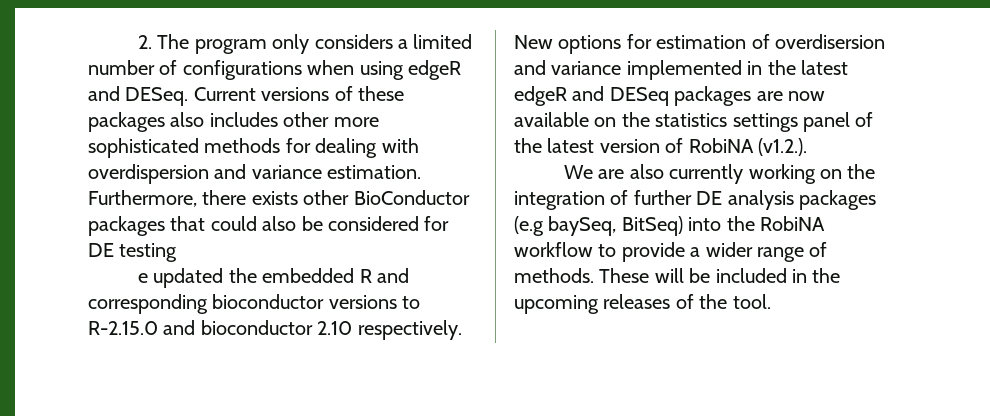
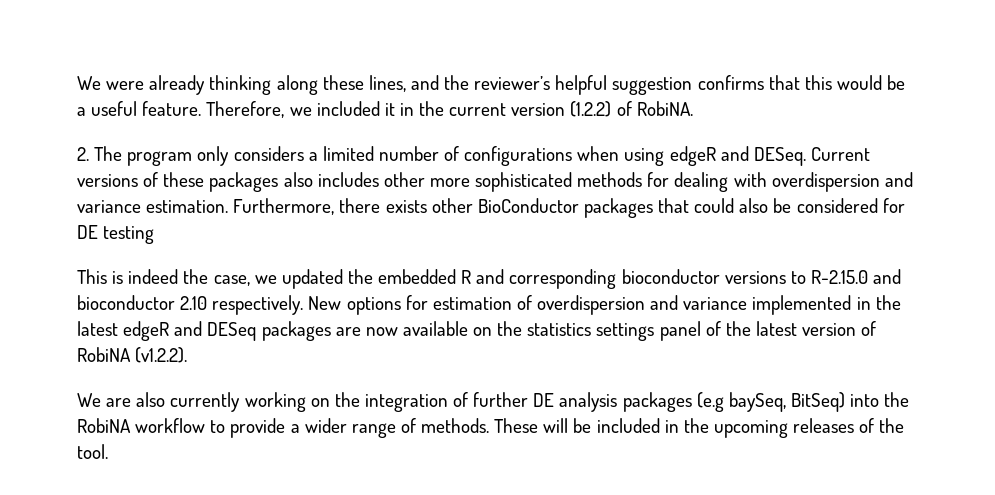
+ We were already thinking along these lines, and the reviewer’s helpful suggestion confirms that this would be a useful feature. Therefore, we included it in the current version (1.2.2) of RobiNA.
- e updated the embedded R and corresponding bioconductor versions to R-2.15.0 and bioconductor 2.10 respectively.
+ This is indeed the case, we updated the embedded R and corresponding bioconductor versions to R-2.15.0 and bioconductor 2.10 respectively.
- New options for estimation of overdisersion and variance implemented in the latest edgeR and DESeq packages are now available on the statistics settings panel of the latest version of RobiNA (v1.2.).
+ New options for estimation of overdispersion and variance implemented in the latest edgeR and DESeq packages are now available on the statistics settings panel of the latest version of RobiNA (v1.2.2).

